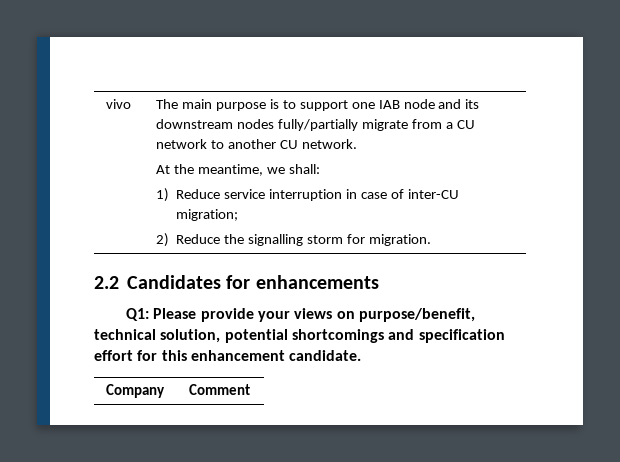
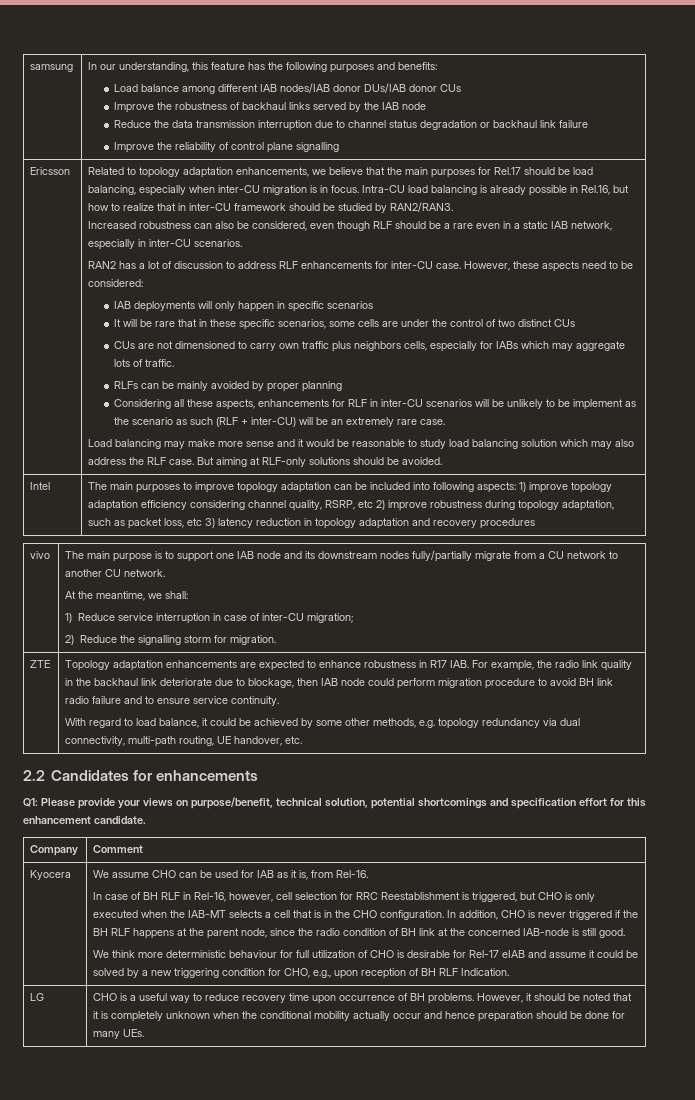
+ samsung | In our understanding, this feature has the following purposes and benefits:
+ Load balance among different IAB nodes/IAB donor DUs/IAB donor CUs
+ Improve the robustness of backhaul links served by the IAB node
+ Reduce the data transmission interruption due to channel status degradation or backhaul link failure
+ Improve the reliability of control plane signalling
+ Ericsson | Related to topology adaptation enhancements, we believe that the main purposes for Rel.17 should be load balancing, especially when inter-CU migration is in focus. Intra-CU load balancing is already possible in Rel.16, but how to realize that in inter-CU framework should be studied by RAN2/RAN3.
+ Increased robustness can also be considered, even though RLF should be a rare even in a static IAB network, especially in inter-CU scenarios.
+ RAN2 has a lot of discussion to address RLF enhancements for inter-CU case. However, these aspects need to be considered:
+ IAB deployments will only happen in specific scenarios
+ It will be rare that in these specific scenarios, some cells are under the control of two distinct CUs
+ CUs are not dimensioned to carry own traffic plus neighbors cells, especially for IABs which may aggregate lots of traffic.
+ RLFs can be mainly avoided by proper planning
+ Considering all these aspects, enhancements for RLF in inter-CU scenarios will be unlikely to be implement as the scenario as such (RLF + inter-CU) will be an extremely rare case.
+ Load balancing may make more sense and it would be reasonable to study load balancing solution which may also address the RLF case. But aiming at RLF-only solutions should be avoided.
+ Intel | The main purposes to improve topology adaptation can be included into following aspects: 1) improve topology adaptation efficiency considering channel quality, RSRP, etc 2) improve robustness during topology adaptation, such as packet loss, etc 3) latency reduction in topology adaptation and recovery procedures
+ ZTE | Topology adaptation enhancements are expected to enhance robustness in R17 IAB. For example, the radio link quality in the backhaul link deteriorate due to blockage, then IAB node could perform migration procedure to avoid BH link radio failure and to ensure service continuity.
+ With regard to load balance, it could be achieved by some other methods, e.g. topology redundancy via dual connectivity, multi-path routing, UE handover, etc.
+ Kyocera | We assume CHO can be used for IAB as it is, from Rel-16.
+ In case of BH RLF in Rel-16, however, cell selection for RRC Reestablishment is triggered, but CHO is only executed when the IAB-MT selects a cell that is in the CHO configuration. In addition, CHO is never triggered if the BH RLF happens at the parent node, since the radio condition of BH link at the concerned IAB-node is still good.
+ We think more deterministic behaviour for full utilization of CHO is desirable for Rel-17 eIAB and assume it could be solved by a new triggering condition for CHO, e.g., upon reception of BH RLF Indication.
+ LG | CHO is a useful way to reduce recovery time upon occurrence of BH problems. However, it should be noted that it is completely unknown when the conditional mobility actually occur and hence preparation should be done for many UEs.

